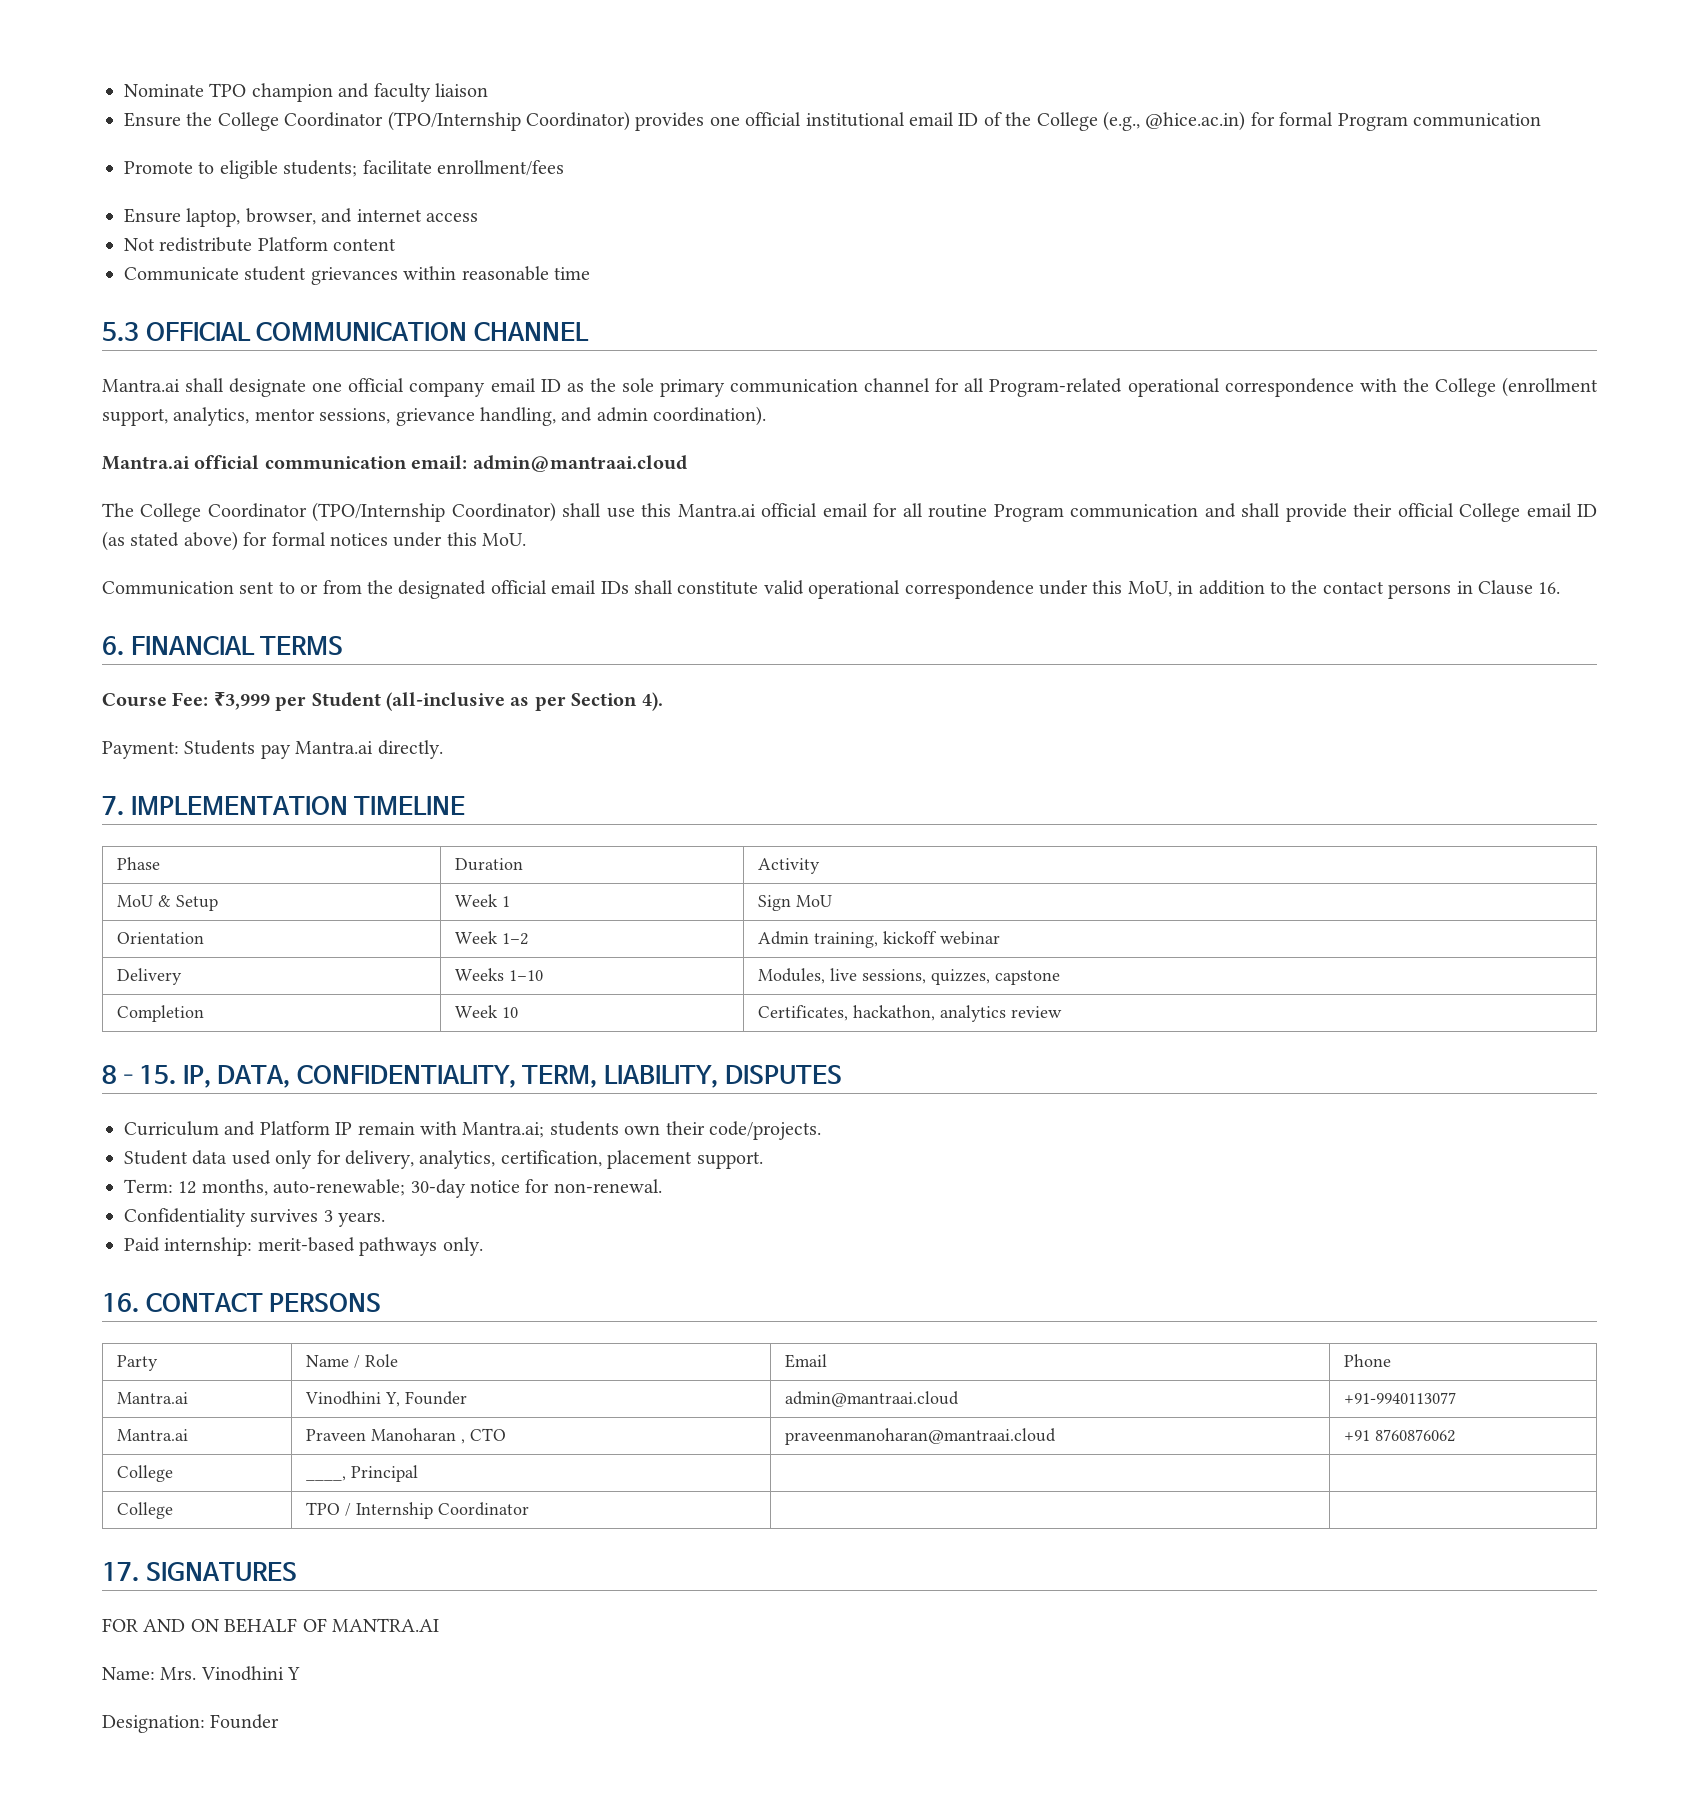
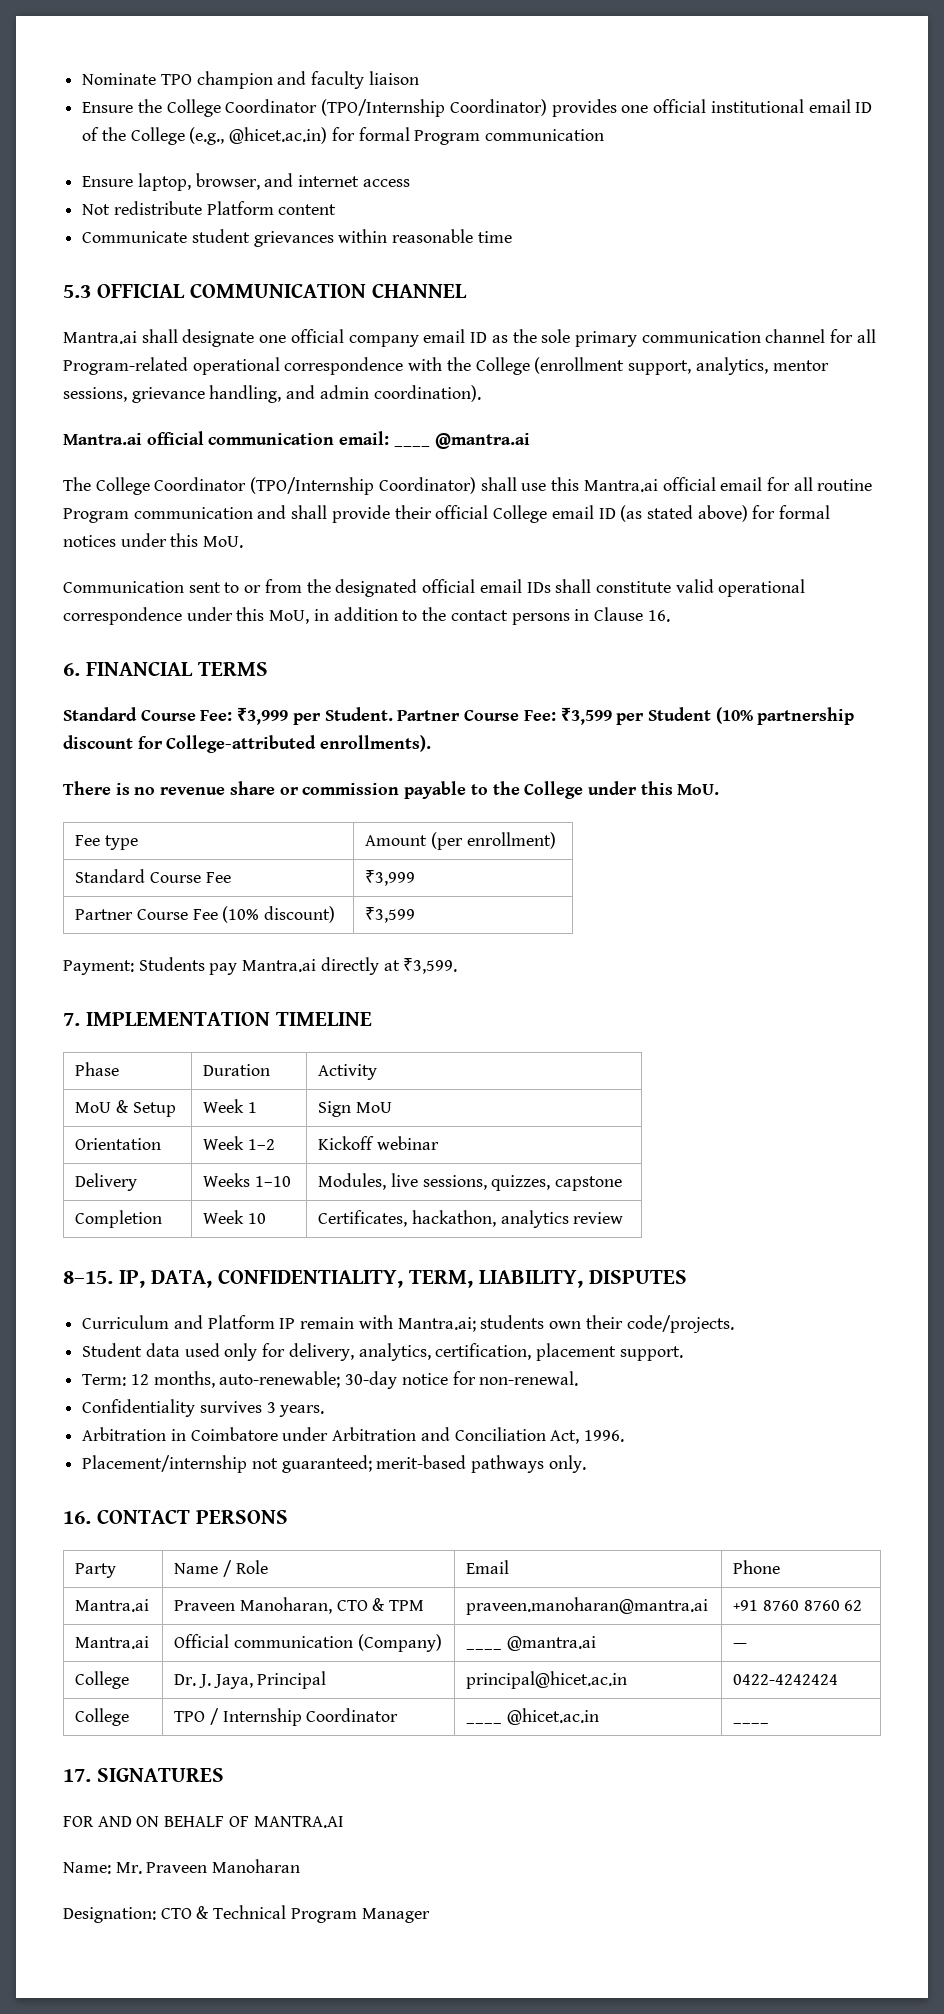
- Ensure the College Coordinator (TPO/Internship Coordinator) provides one official institutional email ID of the College (e.g., @hice.ac.in) for formal Program communication
+ Ensure the College Coordinator (TPO/Internship Coordinator) provides one official institutional email ID of the College (e.g., @hicet.ac.in) for formal Program communication
- Promote to eligible students; facilitate enrollment/fees
- Mantra.ai official communication email: admin@mantraai.cloud
+ Mantra.ai official communication email: ____ @mantra.ai
- Course Fee: ₹3,999 per Student (all-inclusive as per Section 4).
+ Standard Course Fee: ₹3,999 per Student. Partner Course Fee: ₹3,599 per Student (10% partnership discount for College-attributed enrollments).
+ There is no revenue share or commission payable to the College under this MoU.
+ Fee type | Amount (per enrollment)
+ Standard Course Fee | ₹3,999
+ Partner Course Fee (10% discount) | ₹3,599
- Payment: Students pay Mantra.ai directly.
+ Payment: Students pay Mantra.ai directly at ₹3,599.
- Orientation | Week 1–2 | Admin training, kickoff webinar
+ Orientation | Week 1–2 | Kickoff webinar
- Paid internship: merit-based pathways only.
+ Arbitration in Coimbatore under Arbitration and Conciliation Act, 1996.
+ Placement/internship not guaranteed; merit-based pathways only.
- Mantra.ai | Vinodhini Y, Founder | admin@mantraai.cloud | +91-9940113077
- Mantra.ai | Praveen Manoharan , CTO | praveenmanoharan@mantraai.cloud | +91 8760876062
- College | ____, Principal | |
+ Mantra.ai | Praveen Manoharan, CTO & TPM | praveen.manoharan@mantra.ai | +91 8760 8760 62
+ Mantra.ai | Official communication (Company) | ____ @mantra.ai | —
+ College | Dr. J. Jaya, Principal | principal@hicet.ac.in | 0422-4242424
- College | TPO / Internship Coordinator | |
+ College | TPO / Internship Coordinator | ____ @hicet.ac.in | ____
- Name: Mrs. Vinodhini Y
- Designation: Founder
+ Name: Mr. Praveen Manoharan
+ Designation: CTO & Technical Program Manager

